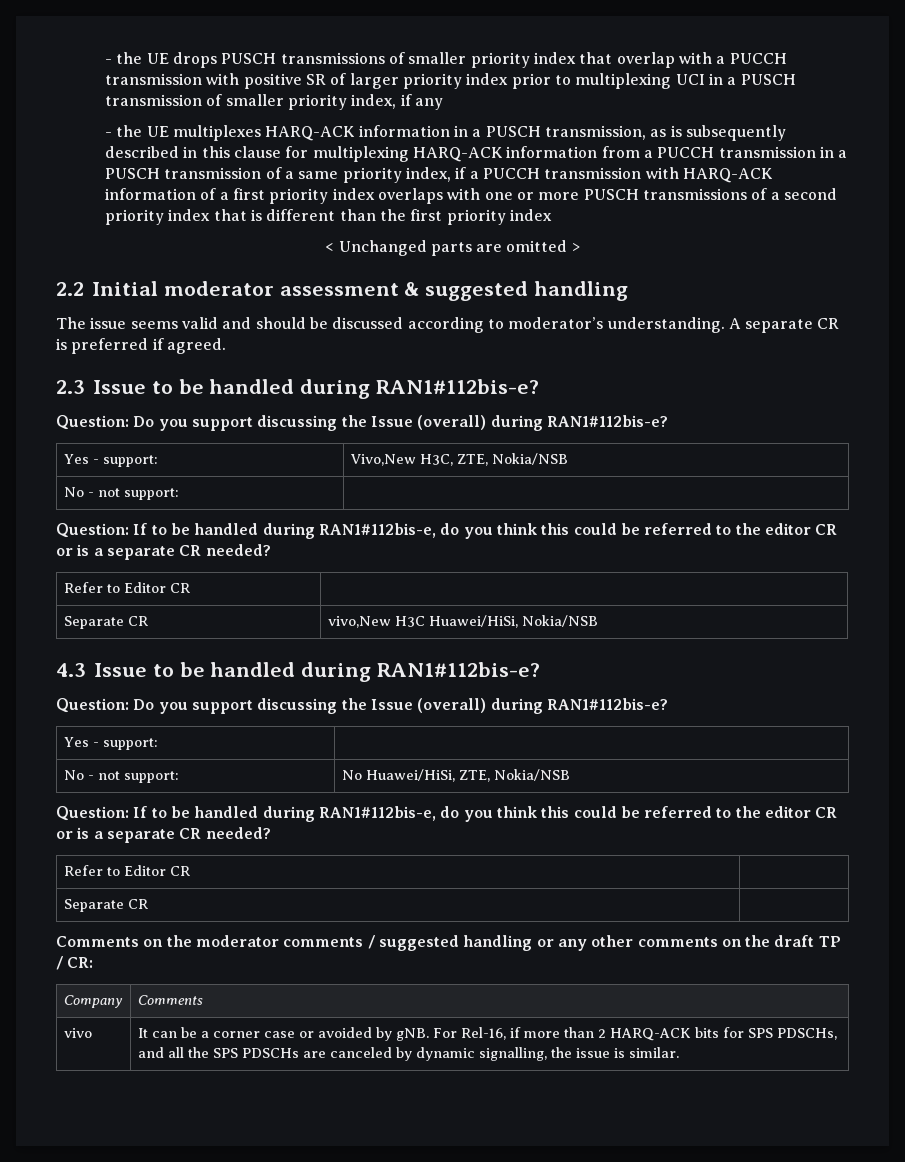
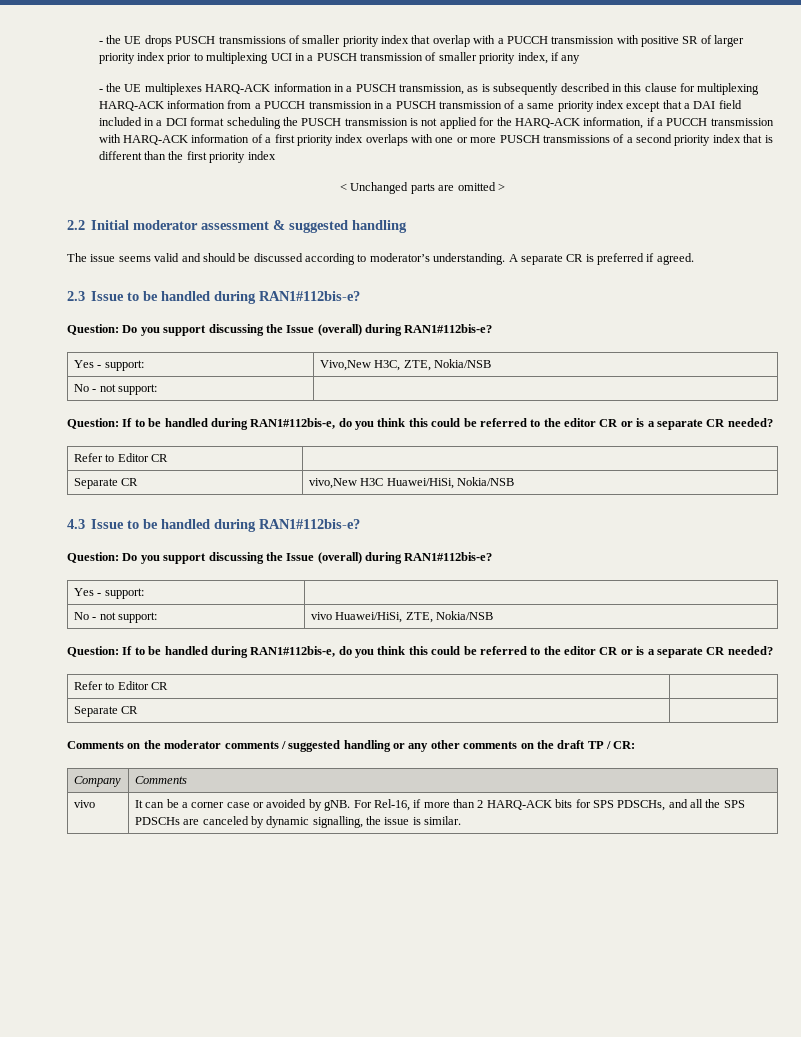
- - the UE multiplexes HARQ-ACK information in a PUSCH transmission, as is subsequently described in this clause for multiplexing HARQ-ACK information from a PUCCH transmission in a PUSCH transmission of a same priority index, if a PUCCH transmission with HARQ-ACK information of a first priority index overlaps with one or more PUSCH transmissions of a second priority index that is different than the first priority index
+ - the UE multiplexes HARQ-ACK information in a PUSCH transmission, as is subsequently described in this clause for multiplexing HARQ-ACK information from a PUCCH transmission in a PUSCH transmission of a same priority index except that a DAI field included in a DCI format scheduling the PUSCH transmission is not applied for the HARQ-ACK information, if a PUCCH transmission with HARQ-ACK information of a first priority index overlaps with one or more PUSCH transmissions of a second priority index that is different than the first priority index
- No - not support: | No Huawei/HiSi, ZTE, Nokia/NSB
+ No - not support: | vivo Huawei/HiSi, ZTE, Nokia/NSB

